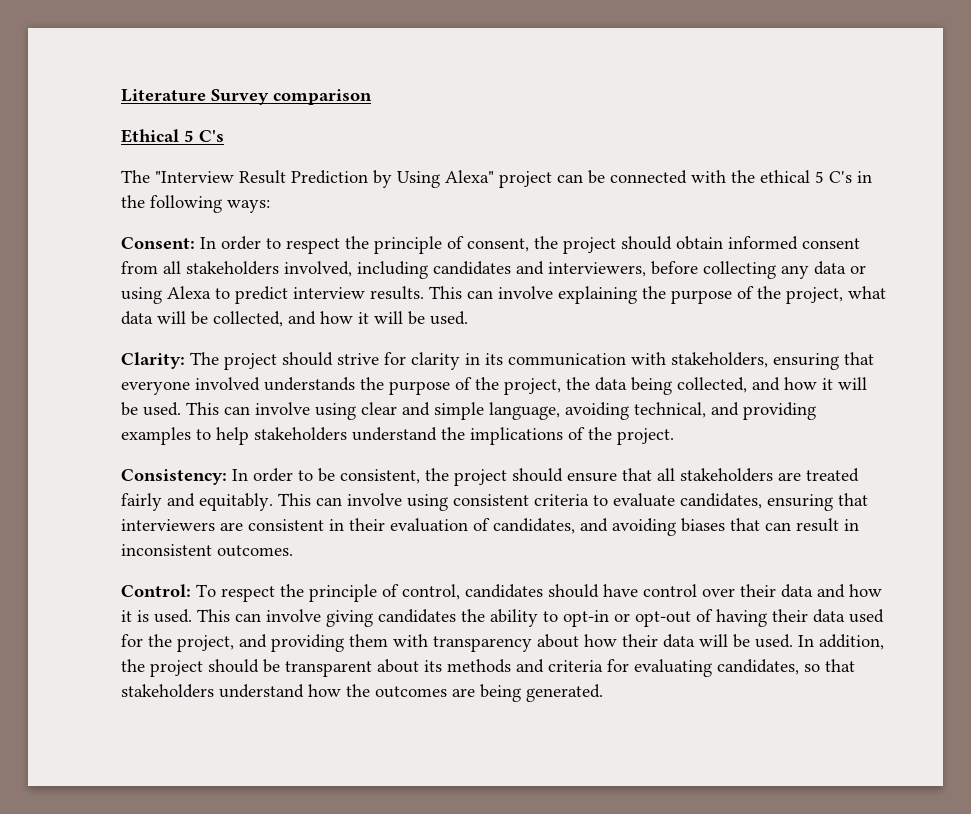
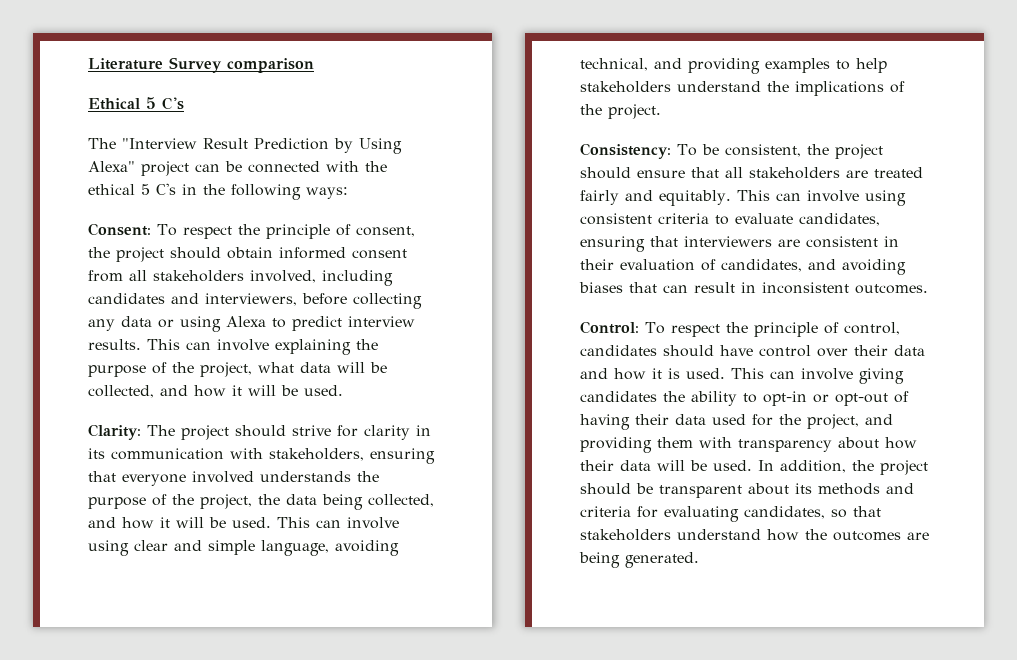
- Consent: In order to respect the principle of consent, the project should obtain informed consent from all stakeholders involved, including candidates and interviewers, before collecting any data or using Alexa to predict interview results.
+ Consent: To respect the principle of consent, the project should obtain informed consent from all stakeholders involved, including candidates and interviewers, before collecting any data or using Alexa to predict interview results.
- Consistency: In order to be consistent, the project should ensure that all stakeholders are treated fairly and equitably.
+ Consistency: To be consistent, the project should ensure that all stakeholders are treated fairly and equitably.

